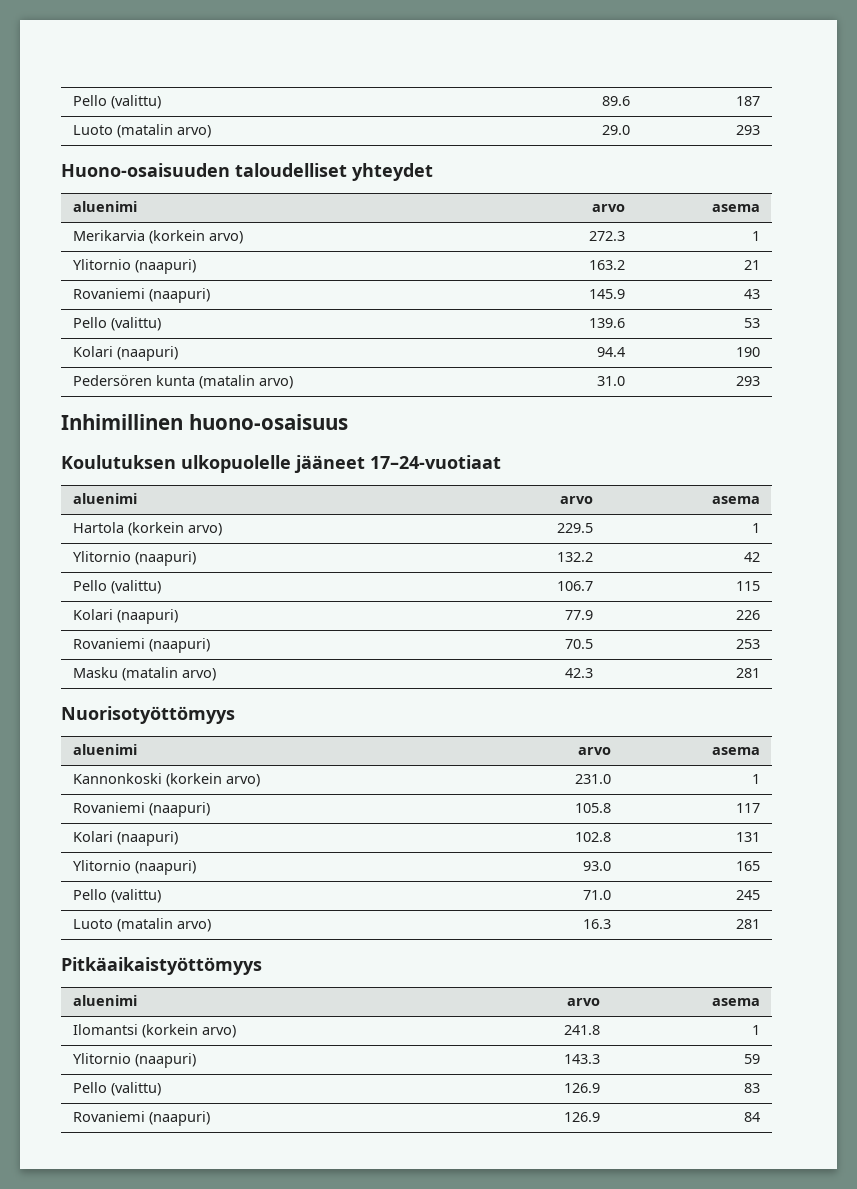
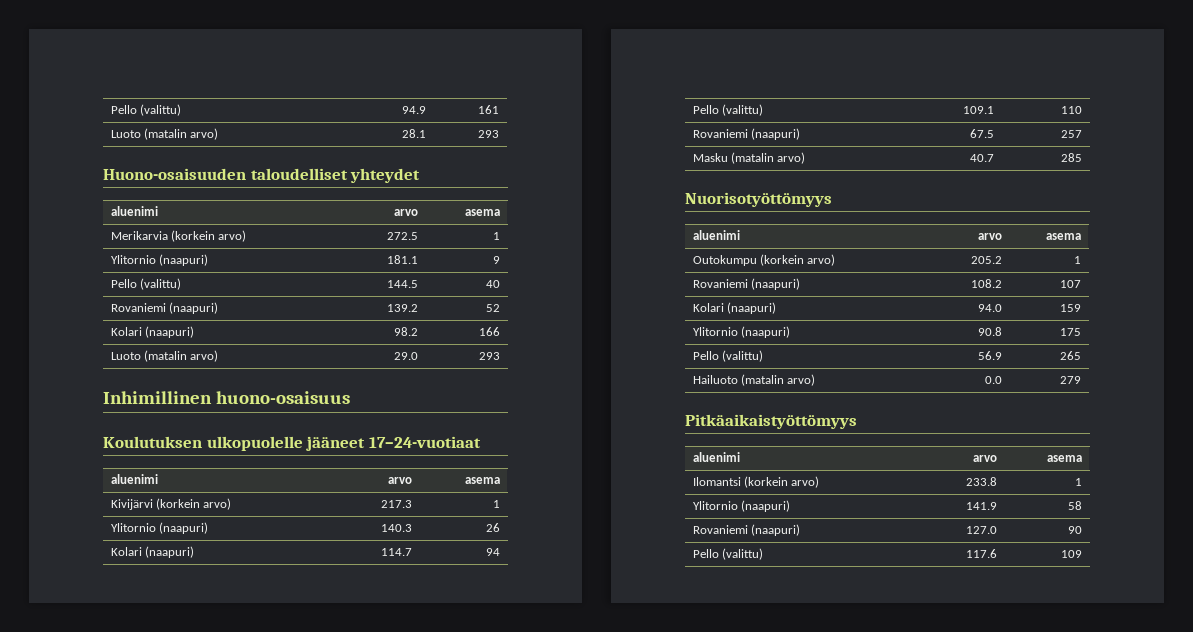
- Pello (valittu) | 89.6 | 187
- Luoto (matalin arvo) | 29.0 | 293
+ Pello (valittu) | 94.9 | 161
+ Luoto (matalin arvo) | 28.1 | 293
- Merikarvia (korkein arvo) | 272.3 | 1
- Ylitornio (naapuri) | 163.2 | 21
- Rovaniemi (naapuri) | 145.9 | 43
- Pello (valittu) | 139.6 | 53
- Kolari (naapuri) | 94.4 | 190
- Pedersören kunta (matalin arvo) | 31.0 | 293
+ Merikarvia (korkein arvo) | 272.5 | 1
+ Ylitornio (naapuri) | 181.1 | 9
+ Pello (valittu) | 144.5 | 40
+ Rovaniemi (naapuri) | 139.2 | 52
+ Kolari (naapuri) | 98.2 | 166
+ Luoto (matalin arvo) | 29.0 | 293
- Hartola (korkein arvo) | 229.5 | 1
- Ylitornio (naapuri) | 132.2 | 42
- Pello (valittu) | 106.7 | 115
- Kolari (naapuri) | 77.9 | 226
- Rovaniemi (naapuri) | 70.5 | 253
+ Kivijärvi (korkein arvo) | 217.3 | 1
+ Ylitornio (naapuri) | 140.3 | 26
+ Kolari (naapuri) | 114.7 | 94
+ Pello (valittu) | 109.1 | 110
+ Rovaniemi (naapuri) | 67.5 | 257
- Masku (matalin arvo) | 42.3 | 281
+ Masku (matalin arvo) | 40.7 | 285
- Kannonkoski (korkein arvo) | 231.0 | 1
+ Outokumpu (korkein arvo) | 205.2 | 1
- Rovaniemi (naapuri) | 105.8 | 117
- Kolari (naapuri) | 102.8 | 131
- Ylitornio (naapuri) | 93.0 | 165
- Pello (valittu) | 71.0 | 245
- Luoto (matalin arvo) | 16.3 | 281
+ Rovaniemi (naapuri) | 108.2 | 107
+ Kolari (naapuri) | 94.0 | 159
+ Ylitornio (naapuri) | 90.8 | 175
+ Pello (valittu) | 56.9 | 265
+ Hailuoto (matalin arvo) | 0.0 | 279
- Ilomantsi (korkein arvo) | 241.8 | 1
- Ylitornio (naapuri) | 143.3 | 59
- Pello (valittu) | 126.9 | 83
- Rovaniemi (naapuri) | 126.9 | 84
+ Ilomantsi (korkein arvo) | 233.8 | 1
+ Ylitornio (naapuri) | 141.9 | 58
+ Rovaniemi (naapuri) | 127.0 | 90
+ Pello (valittu) | 117.6 | 109

